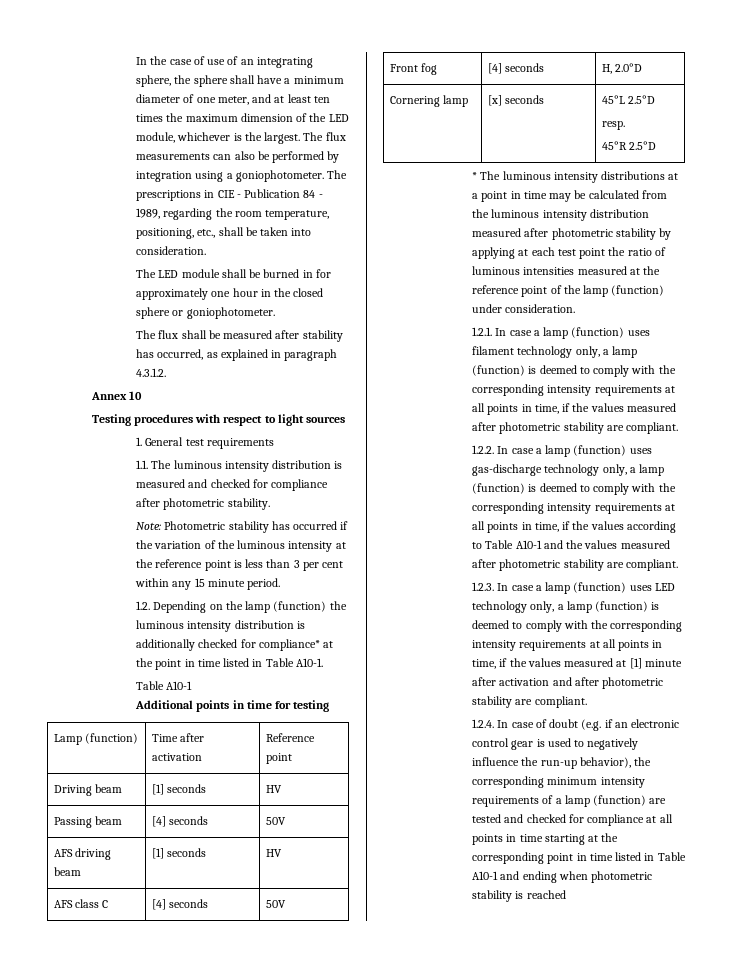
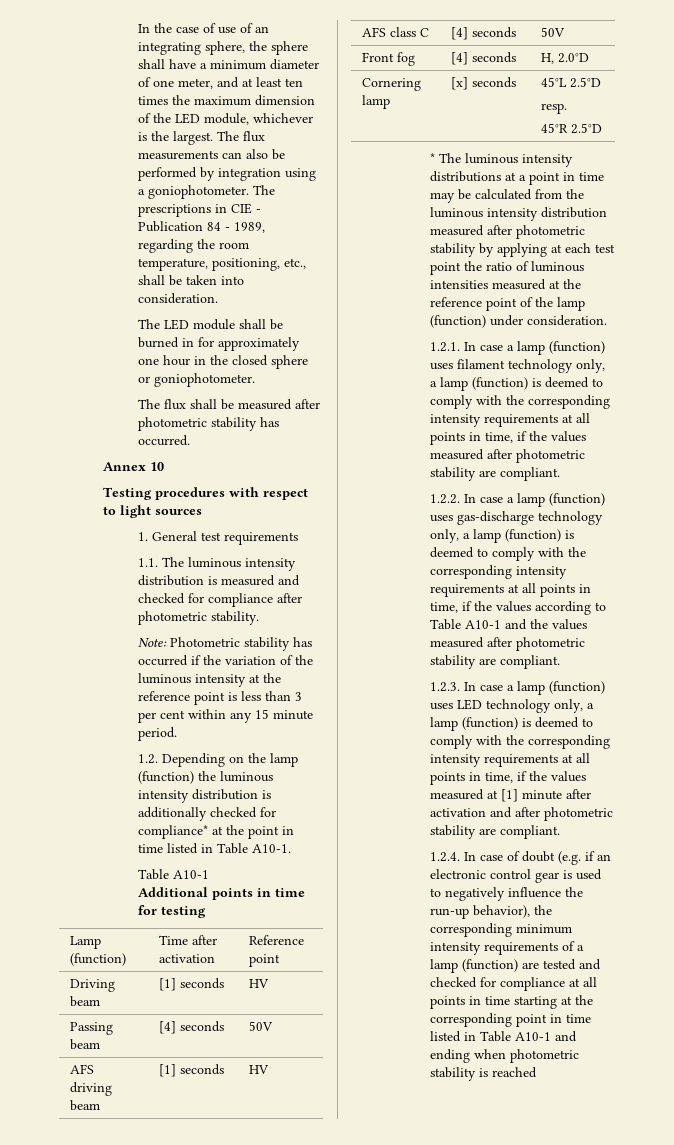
- The flux shall be measured after stability has occurred, as explained in paragraph 4.3.1.2.
+ The flux shall be measured after photometric stability has occurred.

